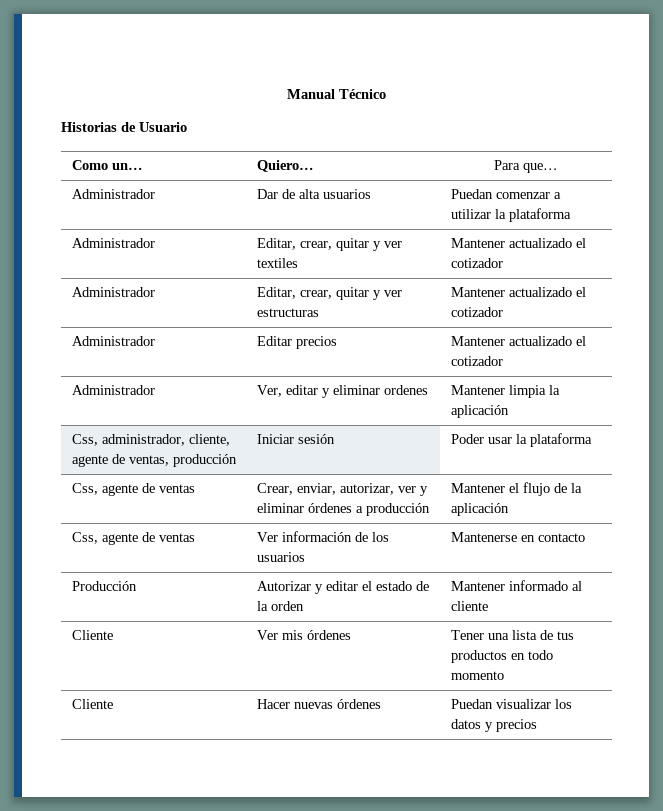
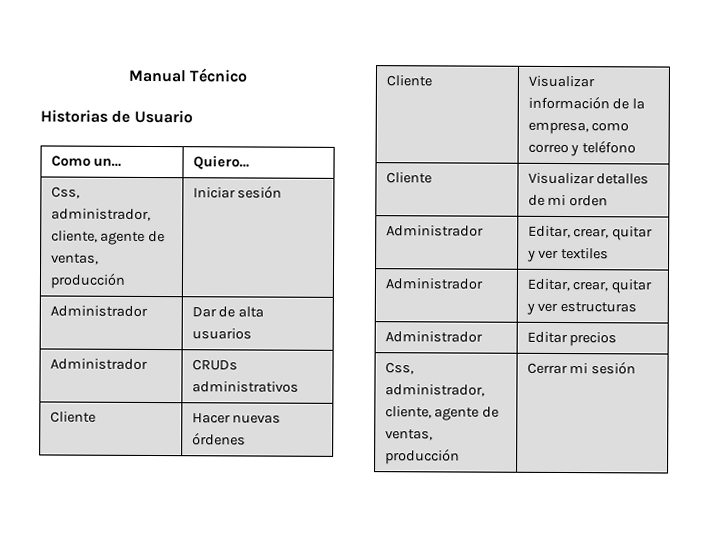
- Como un… | Quiero… | Para que…
- Administrador | Dar de alta usuarios | Puedan comenzar a utilizar la plataforma
- Administrador | Editar, crear, quitar y ver textiles | Mantener actualizado el cotizador
- Administrador | Editar, crear, quitar y ver estructuras | Mantener actualizado el cotizador
- Administrador | Editar precios | Mantener actualizado el cotizador
- Administrador | Ver, editar y eliminar ordenes | Mantener limpia la aplicación
+ Como un… | Quiero…
- Css, administrador, cliente, agente de ventas, producción | Iniciar sesión | Poder usar la plataforma
- Css, agente de ventas | Crear, enviar, autorizar, ver y eliminar órdenes a producción | Mantener el flujo de la aplicación
- Css, agente de ventas | Ver información de los usuarios | Mantenerse en contacto
- Producción | Autorizar y editar el estado de la orden | Mantener informado al cliente
- Cliente | Ver mis órdenes | Tener una lista de tus productos en todo momento
- Cliente | Hacer nuevas órdenes | Puedan visualizar los datos y precios
+ Css, administrador, cliente, agente de ventas, producción | Iniciar sesión
+ Administrador | Dar de alta usuarios
+ Administrador | CRUDs administrativos
+ Cliente | Hacer nuevas órdenes
+ Cliente | Visualizar información de la empresa, como correo y teléfono
+ Cliente | Visualizar detalles de mi orden
+ Administrador | Editar, crear, quitar y ver textiles
+ Administrador | Editar, crear, quitar y ver estructuras
+ Administrador | Editar precios
+ Css, administrador, cliente, agente de ventas, producción | Cerrar mi sesión

